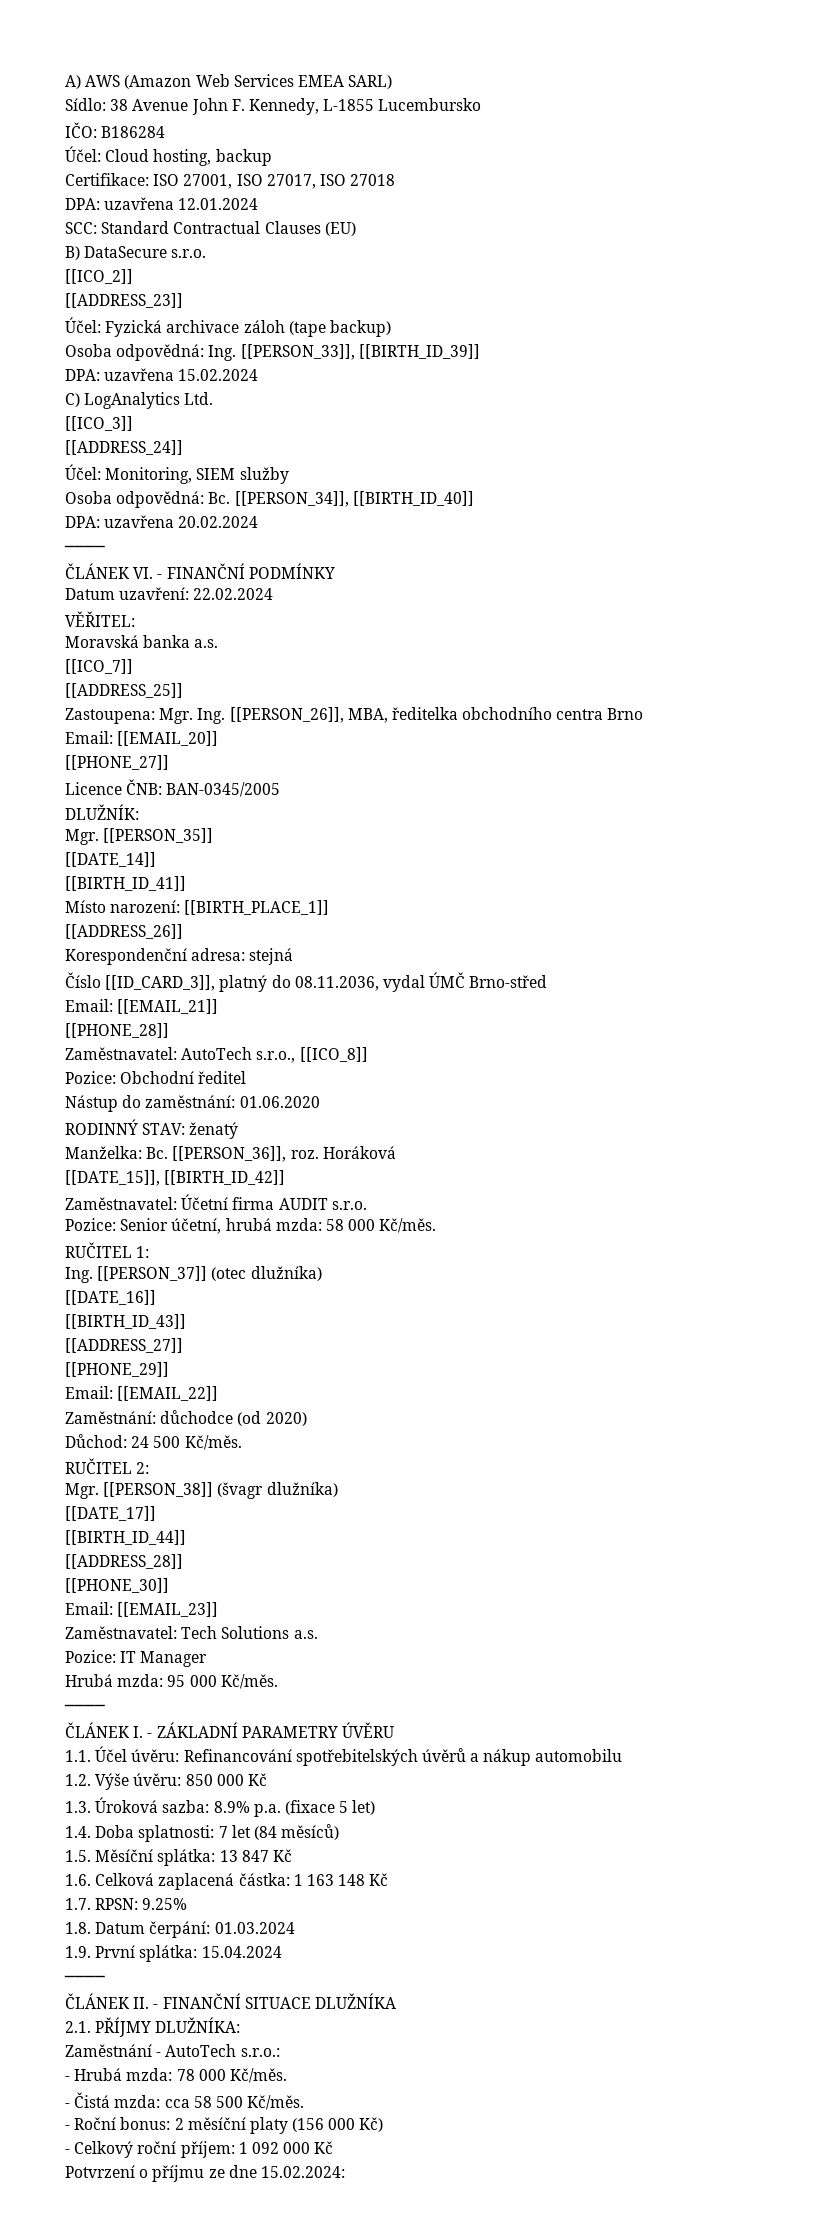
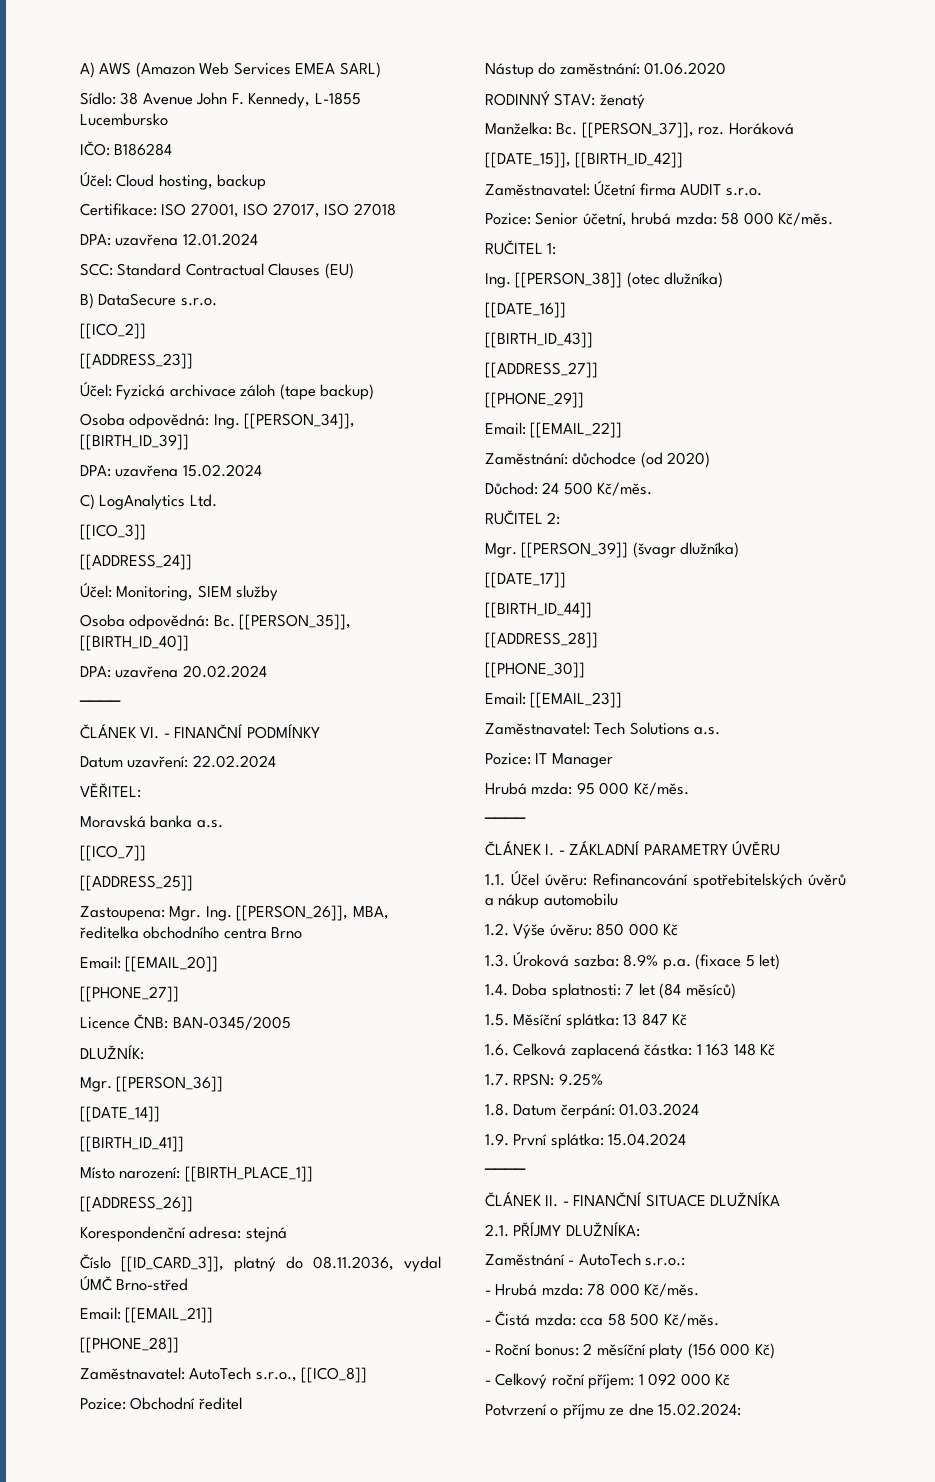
- Osoba odpovědná: Ing. [[PERSON_33]], [[BIRTH_ID_39]]
+ Osoba odpovědná: Ing. [[PERSON_34]], [[BIRTH_ID_39]]
- Osoba odpovědná: Bc. [[PERSON_34]], [[BIRTH_ID_40]]
+ Osoba odpovědná: Bc. [[PERSON_35]], [[BIRTH_ID_40]]
- Mgr. [[PERSON_35]]
+ Mgr. [[PERSON_36]]
- Manželka: Bc. [[PERSON_36]], roz.
+ Manželka: Bc. [[PERSON_37]], roz.
- Ing. [[PERSON_37]] (otec dlužníka)
+ Ing. [[PERSON_38]] (otec dlužníka)
- Mgr. [[PERSON_38]] (švagr dlužníka)
+ Mgr. [[PERSON_39]] (švagr dlužníka)

